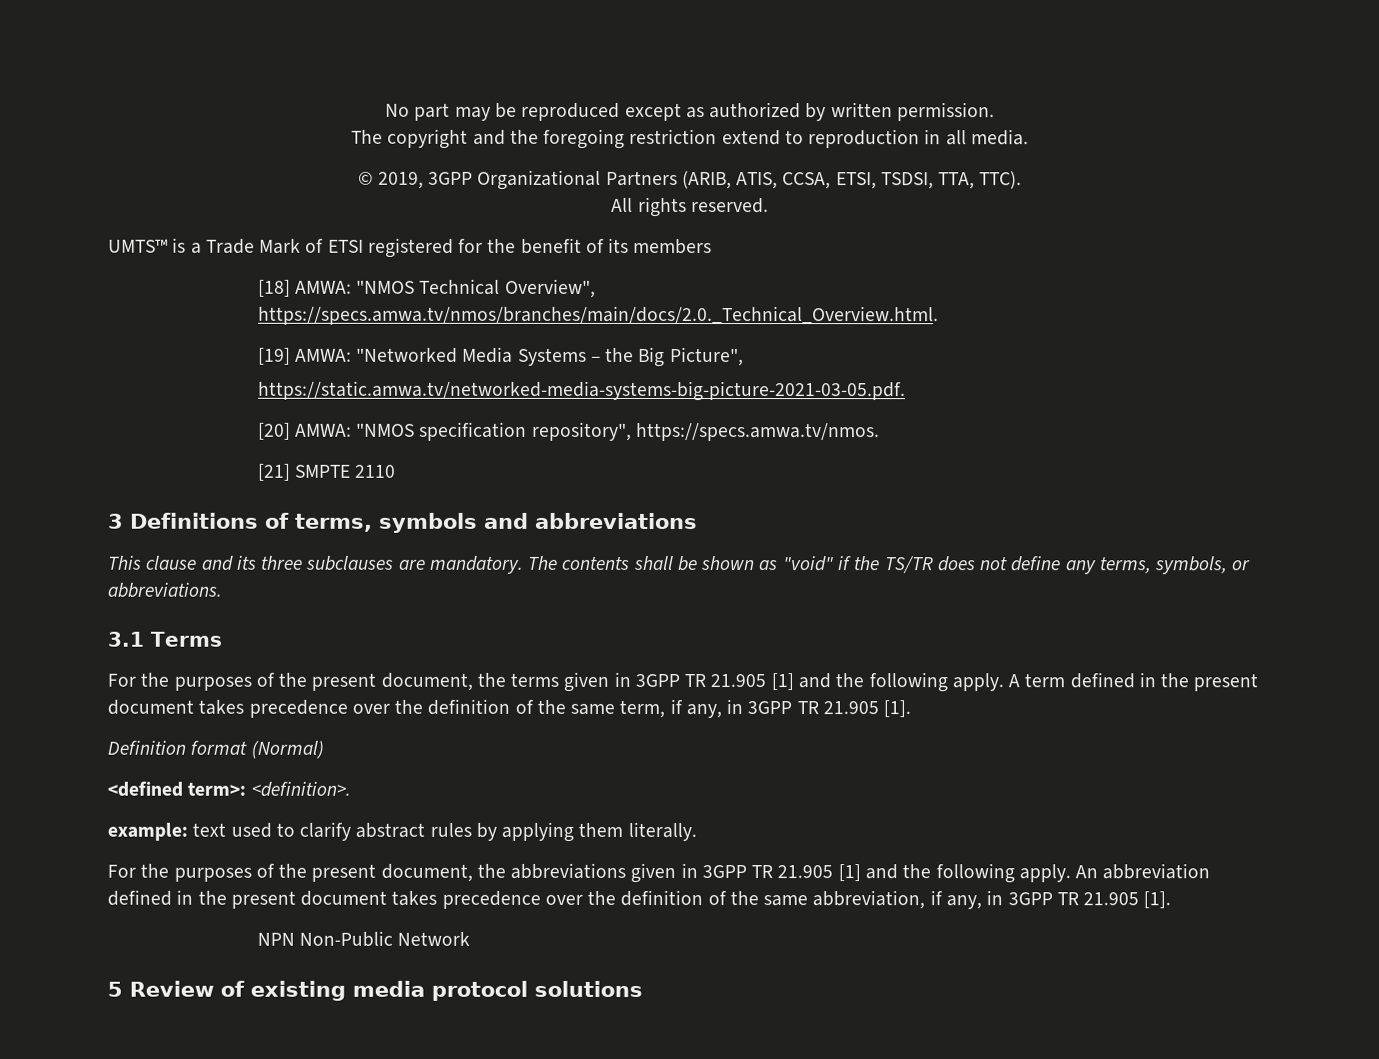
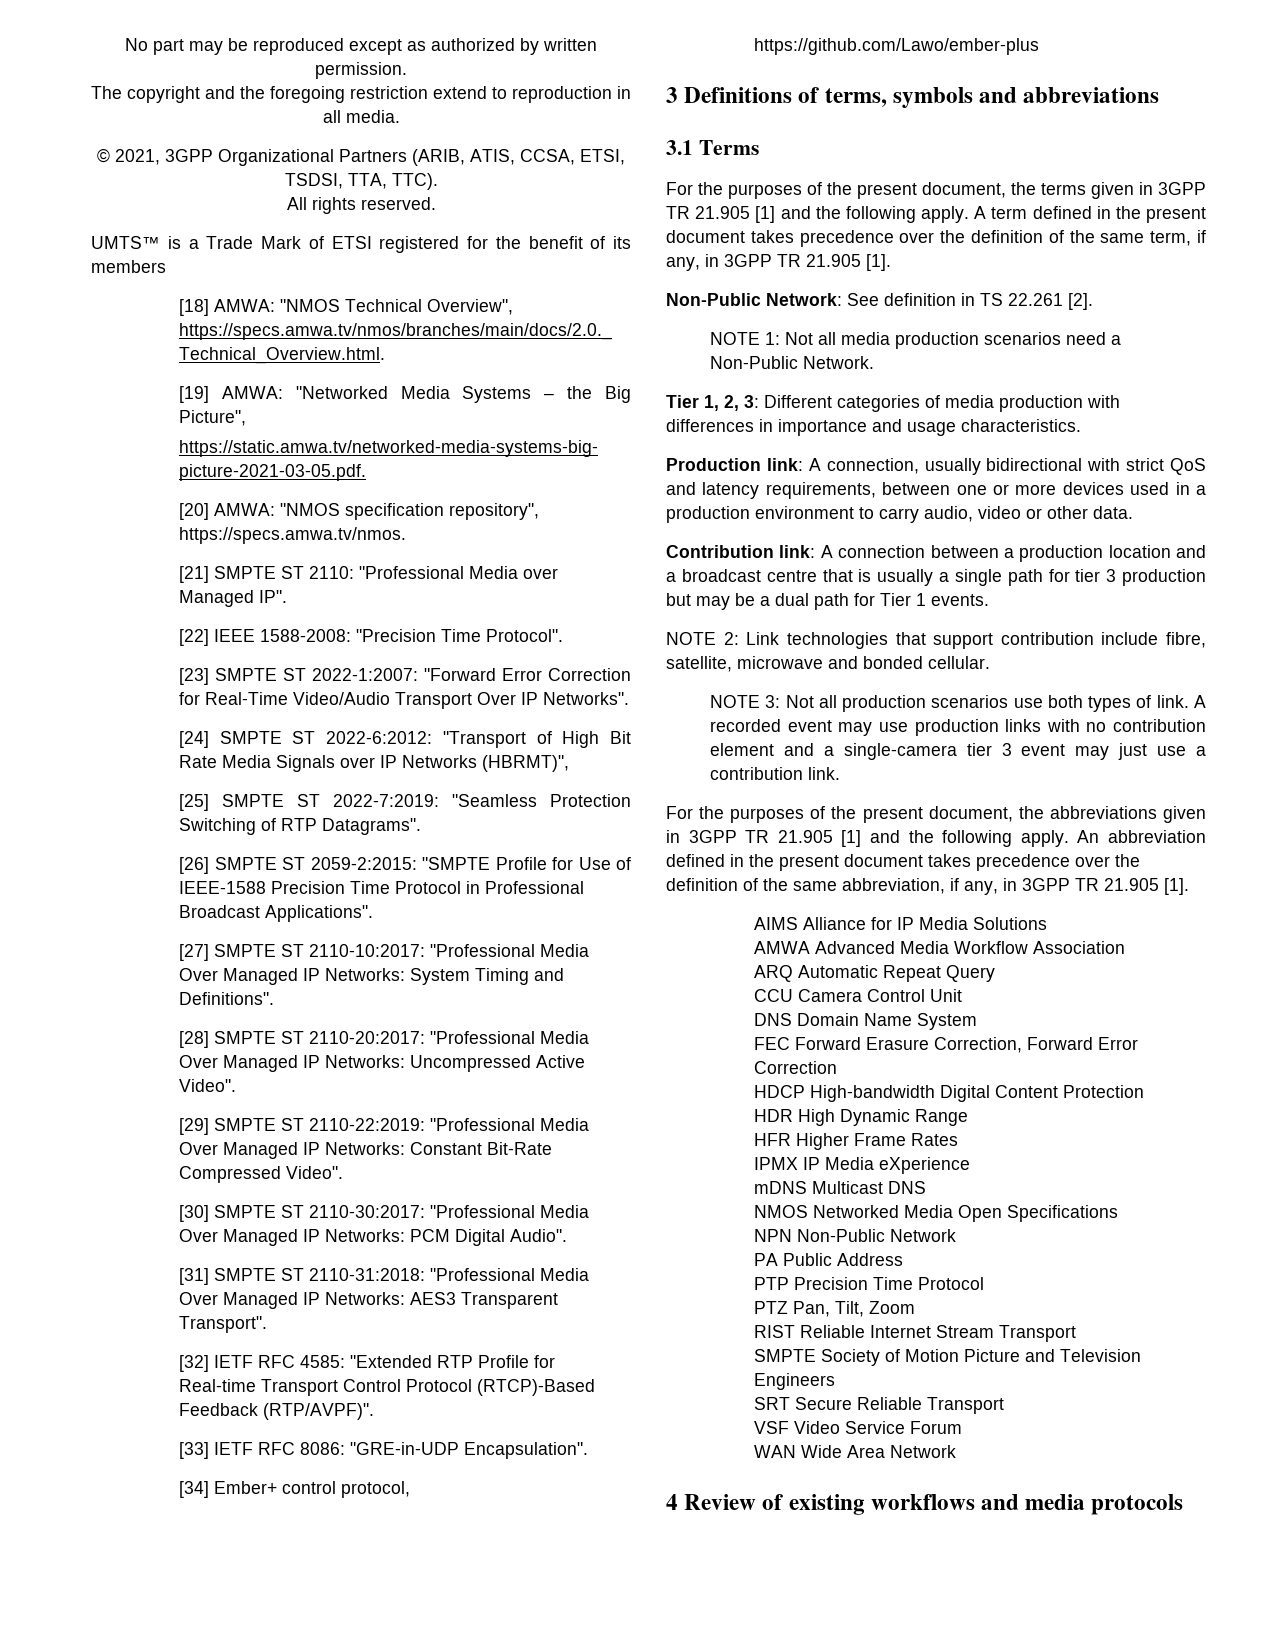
- © 2019, 3GPP Organizational Partners (ARIB, ATIS, CCSA, ETSI, TSDSI, TTA, TTC).
+ © 2021, 3GPP Organizational Partners (ARIB, ATIS, CCSA, ETSI, TSDSI, TTA, TTC).
- [21] SMPTE 2110
+ [21] SMPTE ST 2110: "Professional Media over Managed IP".
+ [22] IEEE 1588-2008: "Precision Time Protocol".
+ [23] SMPTE ST 2022-1:2007: "Forward Error Correction for Real-Time Video/Audio Transport Over IP Networks".
+ [24] SMPTE ST 2022-6:2012: "Transport of High Bit Rate Media Signals over IP Networks (HBRMT)",
+ [25] SMPTE ST 2022-7:2019: "Seamless Protection Switching of RTP Datagrams".
+ [26] SMPTE ST 2059-2:2015: "SMPTE Profile for Use of IEEE-1588 Precision Time Protocol in Professional Broadcast Applications".
+ [27] SMPTE ST 2110-10:2017: "Professional Media Over Managed IP Networks: System Timing and Definitions".
+ [28] SMPTE ST 2110-20:2017: "Professional Media Over Managed IP Networks: Uncompressed Active Video".
+ [29] SMPTE ST 2110-22:2019: "Professional Media Over Managed IP Networks: Constant Bit-Rate Compressed Video".
+ [30] SMPTE ST 2110-30:2017: "Professional Media Over Managed IP Networks: PCM Digital Audio".
+ [31] SMPTE ST 2110-31:2018: "Professional Media Over Managed IP Networks: AES3 Transparent Transport".
+ [32] IETF RFC 4585: "Extended RTP Profile for Real-time Transport Control Protocol (RTCP)-Based Feedback (RTP/AVPF)".
+ [33] IETF RFC 8086: "GRE-in-UDP Encapsulation".
+ [34] Ember+ control protocol, https://github.com/Lawo/ember-plus
- This clause and its three subclauses are mandatory. The contents shall be shown as "void" if the TS/TR does not define any terms, symbols, or abbreviations.
- Definition format (Normal)
- <defined term>: <definition>.
- example: text used to clarify abstract rules by applying them literally.
+ Non-Public Network: See definition in TS 22.261 [2].
+ NOTE 1: Not all media production scenarios need a Non-Public Network.
+ Tier 1, 2, 3: Different categories of media production with differences in importance and usage characteristics.
+ Production link: A connection, usually bidirectional with strict QoS and latency requirements, between one or more devices used in a production environment to carry audio, video or other data.
+ Contribution link: A connection between a production location and a broadcast centre that is usually a single path for tier 3 production but may be a dual path for Tier 1 events.
+ NOTE 2: Link technologies that support contribution include fibre, satellite, microwave and bonded cellular.
+ NOTE 3: Not all production scenarios use both types of link. A recorded event may use production links with no contribution element and a single-camera tier 3 event may just use a contribution link.
+ AIMS Alliance for IP Media Solutions
+ AMWA Advanced Media Workflow Association
+ ARQ Automatic Repeat Query
+ CCU Camera Control Unit
+ DNS Domain Name System
+ FEC Forward Erasure Correction, Forward Error Correction
+ HDCP High-bandwidth Digital Content Protection
+ HDR High Dynamic Range
+ HFR Higher Frame Rates
+ IPMX IP Media eXperience
+ mDNS Multicast DNS
+ NMOS Networked Media Open Specifications
  NPN Non-Public Network
- 5 Review of existing media protocol solutions
+ PA Public Address
+ PTP Precision Time Protocol
+ PTZ Pan, Tilt, Zoom
+ RIST Reliable Internet Stream Transport
+ SMPTE Society of Motion Picture and Television Engineers
+ SRT Secure Reliable Transport
+ VSF Video Service Forum
+ WAN Wide Area Network
+ 4 Review of existing workflows and media protocols

